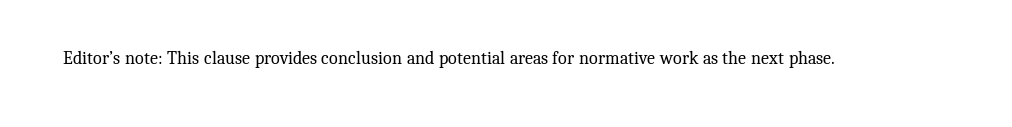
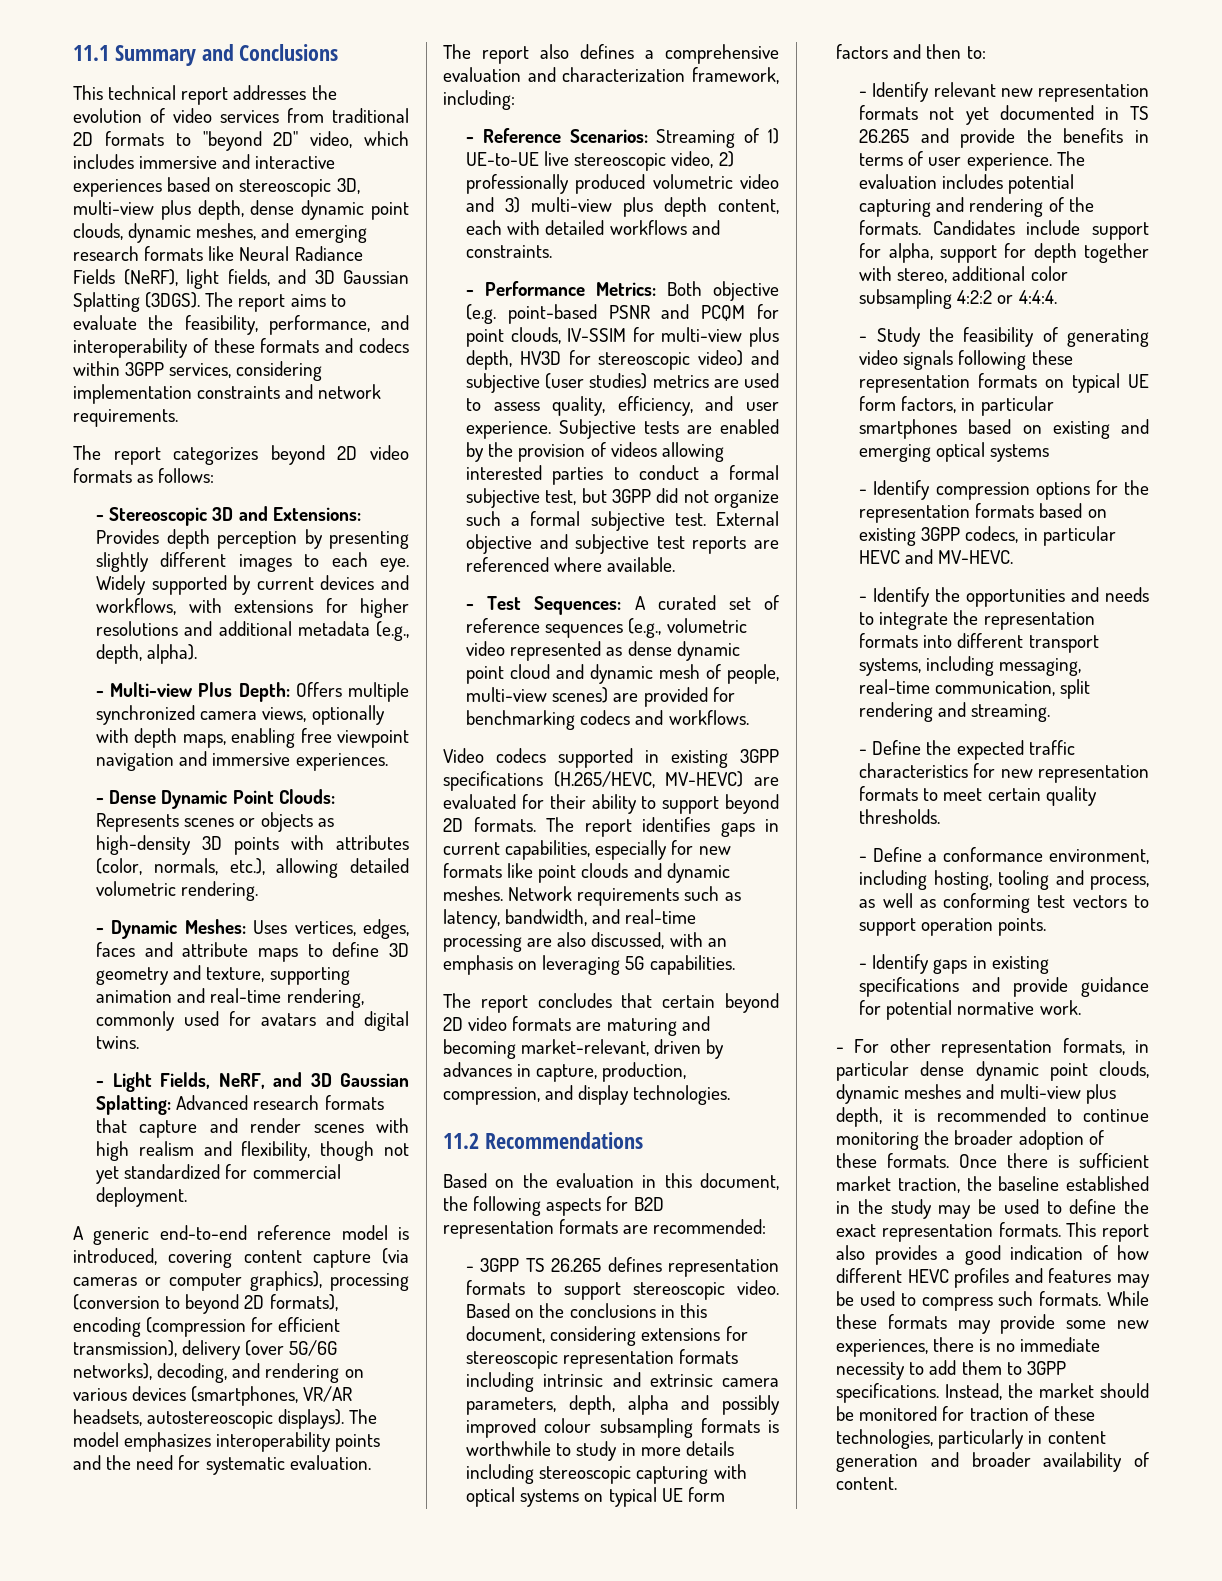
- Editor’s note: This clause provides conclusion and potential areas for normative work as the next phase.
+ 11.1 Summary and Conclusions
+ This technical report addresses the evolution of video services from traditional 2D formats to "beyond 2D" video, which includes immersive and interactive experiences based on stereoscopic 3D, multi-view plus depth, dense dynamic point clouds, dynamic meshes, and emerging research formats like Neural Radiance Fields (NeRF), light fields, and 3D Gaussian Splatting (3DGS). The report aims to evaluate the feasibility, performance, and interoperability of these formats and codecs within 3GPP services, considering implementation constraints and network requirements.
+ The report categorizes beyond 2D video formats as follows:
+ - Stereoscopic 3D and Extensions: Provides depth perception by presenting slightly different images to each eye. Widely supported by current devices and workflows, with extensions for higher resolutions and additional metadata (e.g., depth, alpha).
+ - Multi-view Plus Depth: Offers multiple synchronized camera views, optionally with depth maps, enabling free viewpoint navigation and immersive experiences.
+ - Dense Dynamic Point Clouds: Represents scenes or objects as high-density 3D points with attributes (color, normals, etc.), allowing detailed volumetric rendering.
+ - Dynamic Meshes: Uses vertices, edges, faces and attribute maps to define 3D geometry and texture, supporting animation and real-time rendering, commonly used for avatars and digital twins.
+ - Light Fields, NeRF, and 3D Gaussian Splatting: Advanced research formats that capture and render scenes with high realism and flexibility, though not yet standardized for commercial deployment.
+ A generic end-to-end reference model is introduced, covering content capture (via cameras or computer graphics), processing (conversion to beyond 2D formats), encoding (compression for efficient transmission), delivery (over 5G/6G networks), decoding, and rendering on various devices (smartphones, VR/AR headsets, autostereoscopic displays). The model emphasizes interoperability points and the need for systematic evaluation.
+ The report also defines a comprehensive evaluation and characterization framework, including:
+ - Reference Scenarios: Streaming of 1) UE-to-UE live stereoscopic video, 2) professionally produced volumetric video and 3) multi-view plus depth content, each with detailed workflows and constraints.
+ - Performance Metrics: Both objective (e.g. point-based PSNR and PCQM for point clouds, IV-SSIM for multi-view plus depth, HV3D for stereoscopic video) and subjective (user studies) metrics are used to assess quality, efficiency, and user experience. Subjective tests are enabled by the provision of videos allowing interested parties to conduct a formal subjective test, but 3GPP did not organize such a formal subjective test. External objective and subjective test reports are referenced where available.
+ - Test Sequences: A curated set of reference sequences (e.g., volumetric video represented as dense dynamic point cloud and dynamic mesh of people, multi-view scenes) are provided for benchmarking codecs and workflows.
+ Video codecs supported in existing 3GPP specifications (H.265/HEVC, MV-HEVC) are evaluated for their ability to support beyond 2D formats. The report identifies gaps in current capabilities, especially for new formats like point clouds and dynamic meshes. Network requirements such as latency, bandwidth, and real-time processing are also discussed, with an emphasis on leveraging 5G capabilities.
+ The report concludes that certain beyond 2D video formats are maturing and becoming market-relevant, driven by advances in capture, production, compression, and display technologies.
+ 11.2 Recommendations
+ Based on the evaluation in this document, the following aspects for B2D representation formats are recommended:
+ - 3GPP TS 26.265 defines representation formats to support stereoscopic video. Based on the conclusions in this document, considering extensions for stereoscopic representation formats including intrinsic and extrinsic camera parameters, depth, alpha and possibly improved colour subsampling formats is worthwhile to study in more details including stereoscopic capturing with optical systems on typical UE form factors and then to:
+ - Identify relevant new representation formats not yet documented in TS 26.265 and provide the benefits in terms of user experience. The evaluation includes potential capturing and rendering of the formats. Candidates include support for alpha, support for depth together with stereo, additional color subsampling 4:2:2 or 4:4:4.
+ - Study the feasibility of generating video signals following these representation formats on typical UE form factors, in particular smartphones based on existing and emerging optical systems
+ - Identify compression options for the representation formats based on existing 3GPP codecs, in particular HEVC and MV-HEVC.
+ - Identify the opportunities and needs to integrate the representation formats into different transport systems, including messaging, real-time communication, split rendering and streaming.
+ - Define the expected traffic characteristics for new representation formats to meet certain quality thresholds.
+ - Define a conformance environment, including hosting, tooling and process, as well as conforming test vectors to support operation points.
+ - Identify gaps in existing specifications and provide guidance for potential normative work.
+ - For other representation formats, in particular dense dynamic point clouds, dynamic meshes and multi-view plus depth, it is recommended to continue monitoring the broader adoption of these formats. Once there is sufficient market traction, the baseline established in the study may be used to define the exact representation formats. This report also provides a good indication of how different HEVC profiles and features may be used to compress such formats. While these formats may provide some new experiences, there is no immediate necessity to add them to 3GPP specifications. Instead, the market should be monitored for traction of these technologies, particularly in content generation and broader availability of content.

